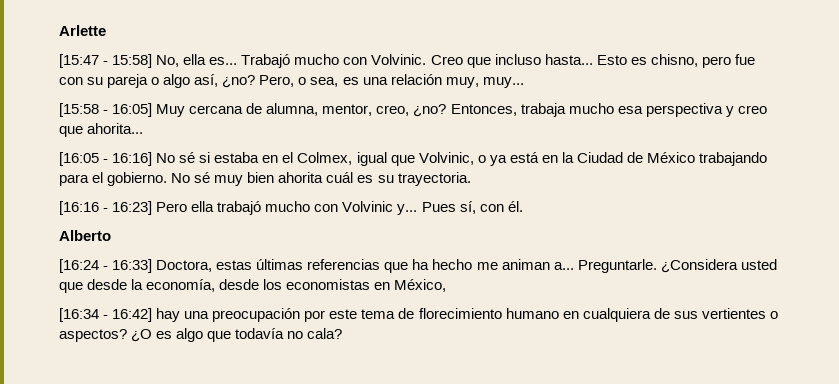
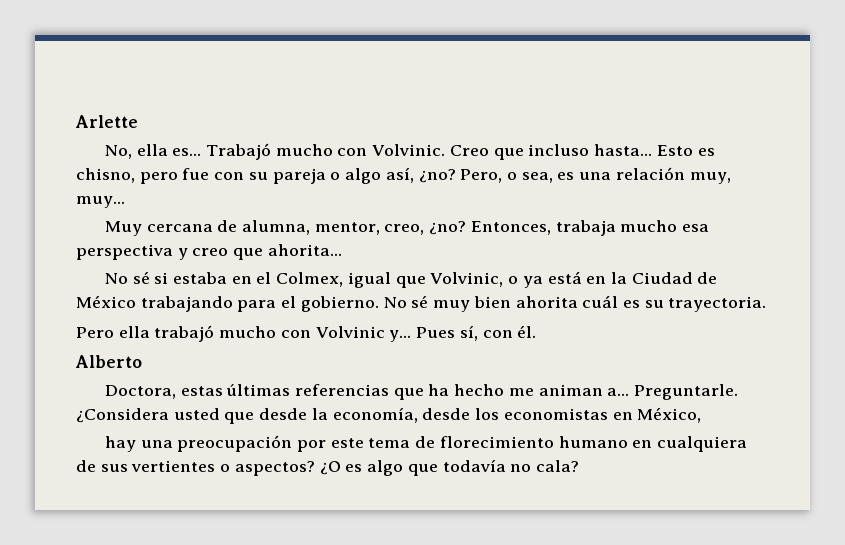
- [15:47 - 15:58] No, ella es...
+ No, ella es...
- [15:58 - 16:05] Muy cercana de alumna, mentor, creo, ¿no?
+ Muy cercana de alumna, mentor, creo, ¿no?
- [16:05 - 16:16] No sé si estaba en el Colmex, igual que Volvinic, o ya está en la Ciudad de México trabajando para el gobierno.
+ No sé si estaba en el Colmex, igual que Volvinic, o ya está en la Ciudad de México trabajando para el gobierno.
- [16:16 - 16:23] Pero ella trabajó mucho con Volvinic y...
+ Pero ella trabajó mucho con Volvinic y...
- [16:24 - 16:33] Doctora, estas últimas referencias que ha hecho me animan a...
+ Doctora, estas últimas referencias que ha hecho me animan a...
- [16:34 - 16:42] hay una preocupación por este tema de florecimiento humano en cualquiera de sus vertientes o aspectos?
+ hay una preocupación por este tema de florecimiento humano en cualquiera de sus vertientes o aspectos?

